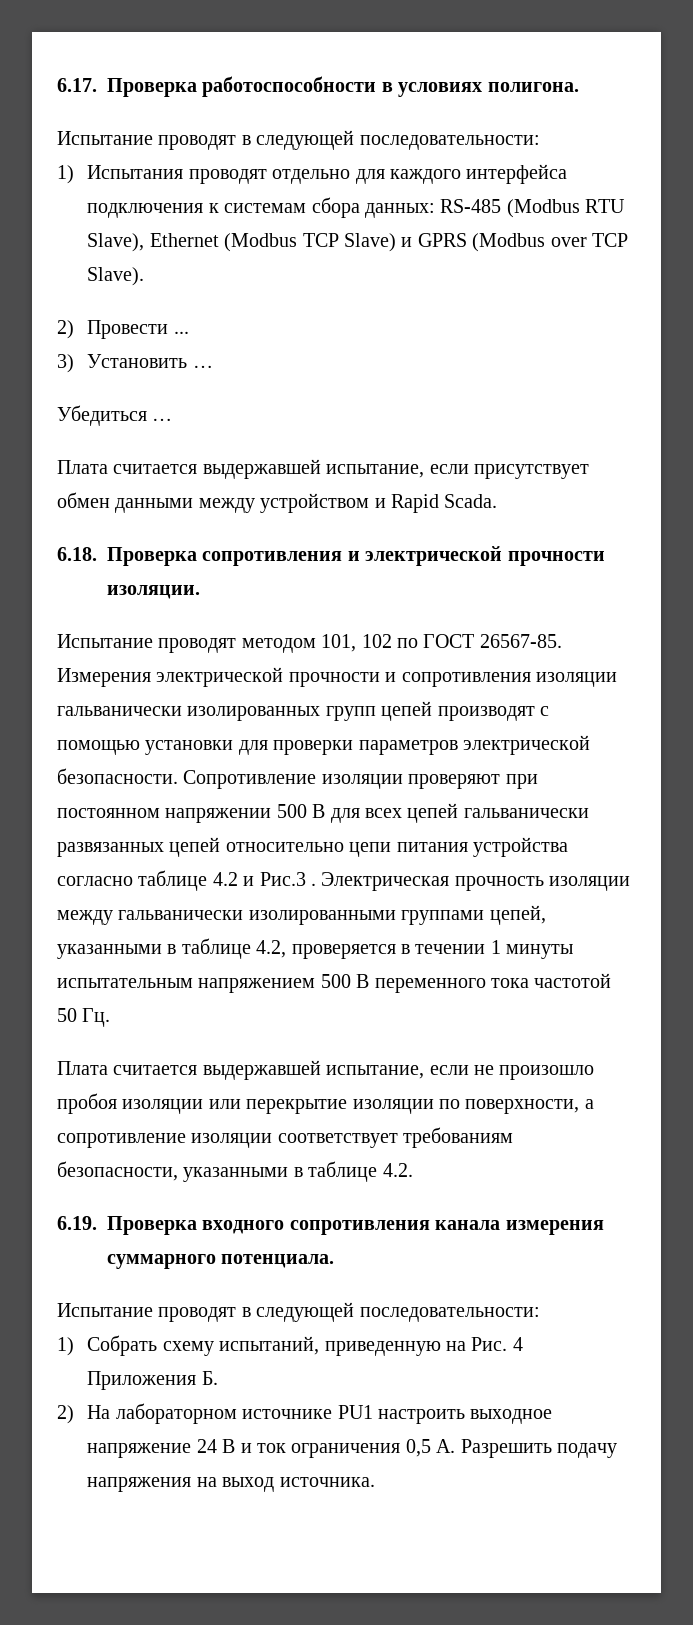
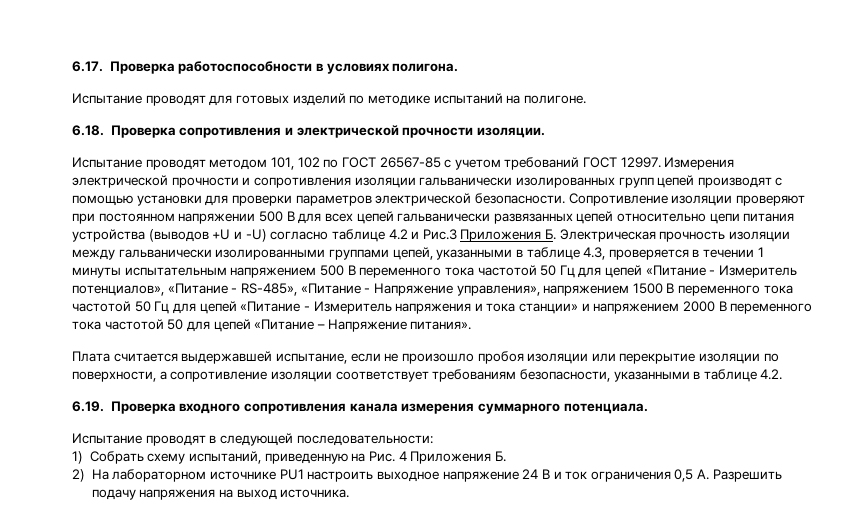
  6.17. Проверка работоспособности в условиях полигона.
- Испытание проводят в следующей последовательности:
- 1) Испытания проводят отдельно для каждого интерфейса подключения к системам сбора данных: RS-485 (Modbus RTU Slave), Ethernet (Modbus TCP Slave) и GPRS (Modbus over TCP Slave).
- 2) Провести ...
- 3) Установить …
- Убедиться …
- Плата считается выдержавшей испытание, если присутствует обмен данными между устройством и Rapid Scada.
+ Испытание проводят для готовых изделий по методике испытаний на полигоне.
- Испытание проводят методом 101, 102 по ГОСТ 26567-85.
+ Испытание проводят методом 101, 102 по ГОСТ 26567-85 с учетом требований ГОСТ 12997.
- Сопротивление изоляции проверяют при постоянном напряжении 500 В для всех цепей гальванически развязанных цепей относительно цепи питания устройства согласно таблице 4.2 и Рис.3 . Электрическая прочность изоляции между гальванически изолированными группами цепей, указанными в таблице 4.2, проверяется в течении 1 минуты испытательным напряжением 500 В переменного тока частотой 50 Гц.
+ Сопротивление изоляции проверяют при постоянном напряжении 500 В для всех цепей гальванически развязанных цепей относительно цепи питания устройства (выводов +U и -U) согласно таблице 4.2 и Рис.3 Приложения Б. Электрическая прочность изоляции между гальванически изолированными группами цепей, указанными в таблице 4.3, проверяется в течении 1 минуты испытательным напряжением 500 В переменного тока частотой 50 Гц для цепей «Питание - Измеритель потенциалов», «Питание - RS-485», «Питание - Напряжение управления», напряжением 1500 В переменного тока частотой 50 Гц для цепей «Питание - Измеритель напряжения и тока станции» и напряжением 2000 В переменного тока частотой 50 для цепей «Питание – Напряжение питания».

